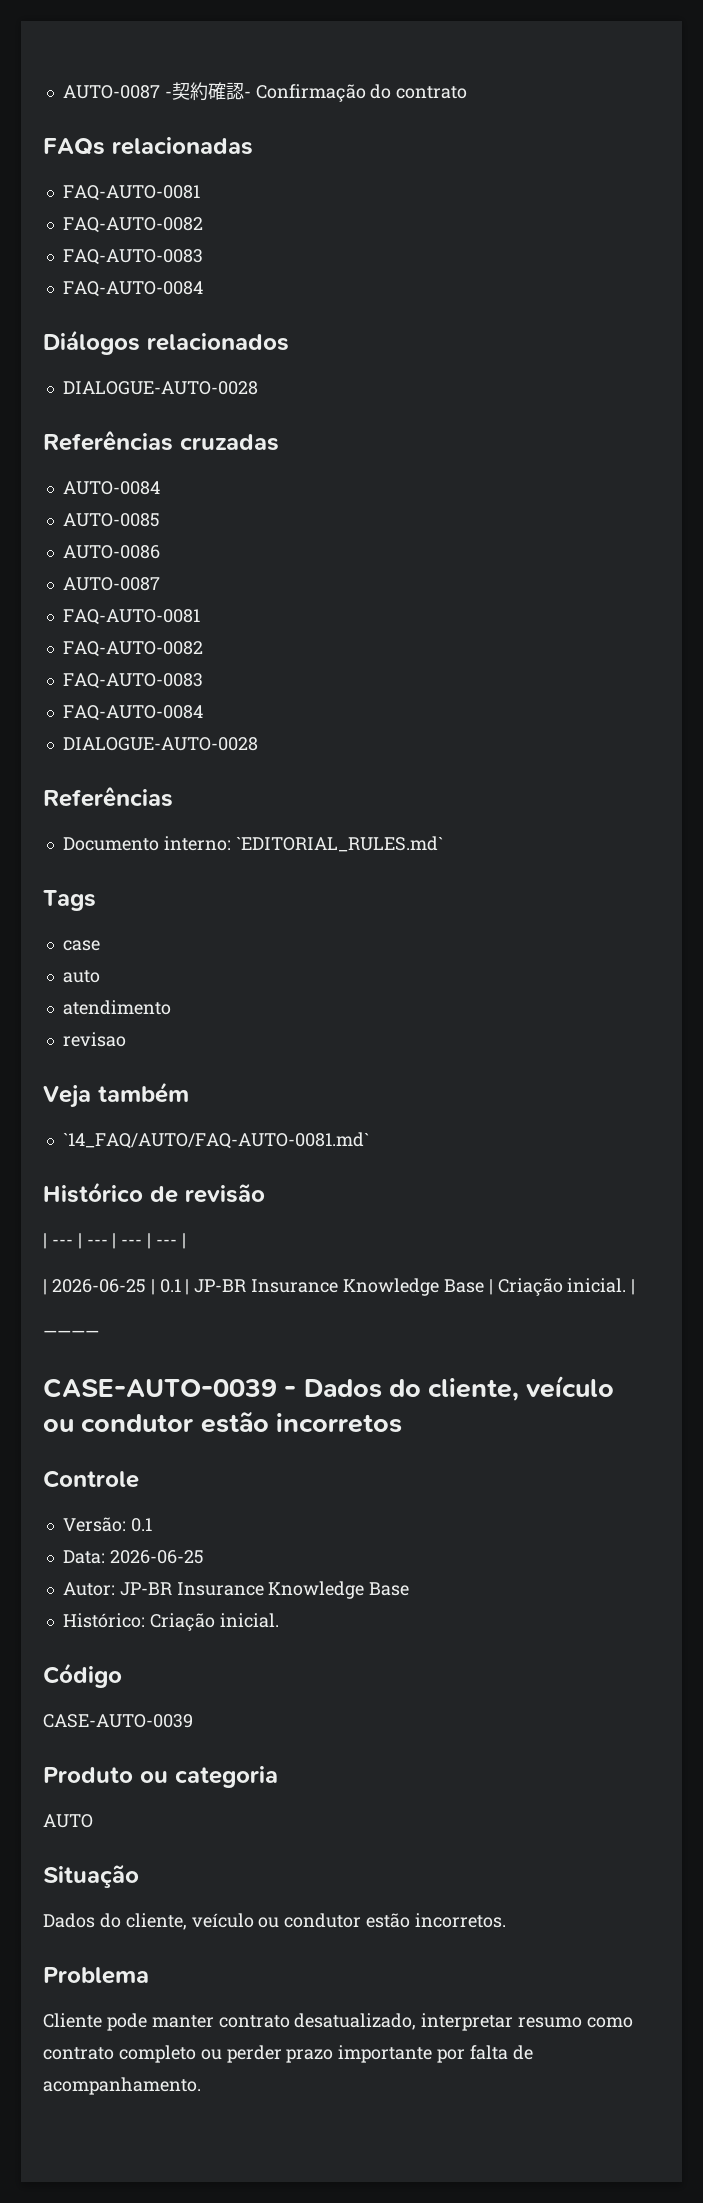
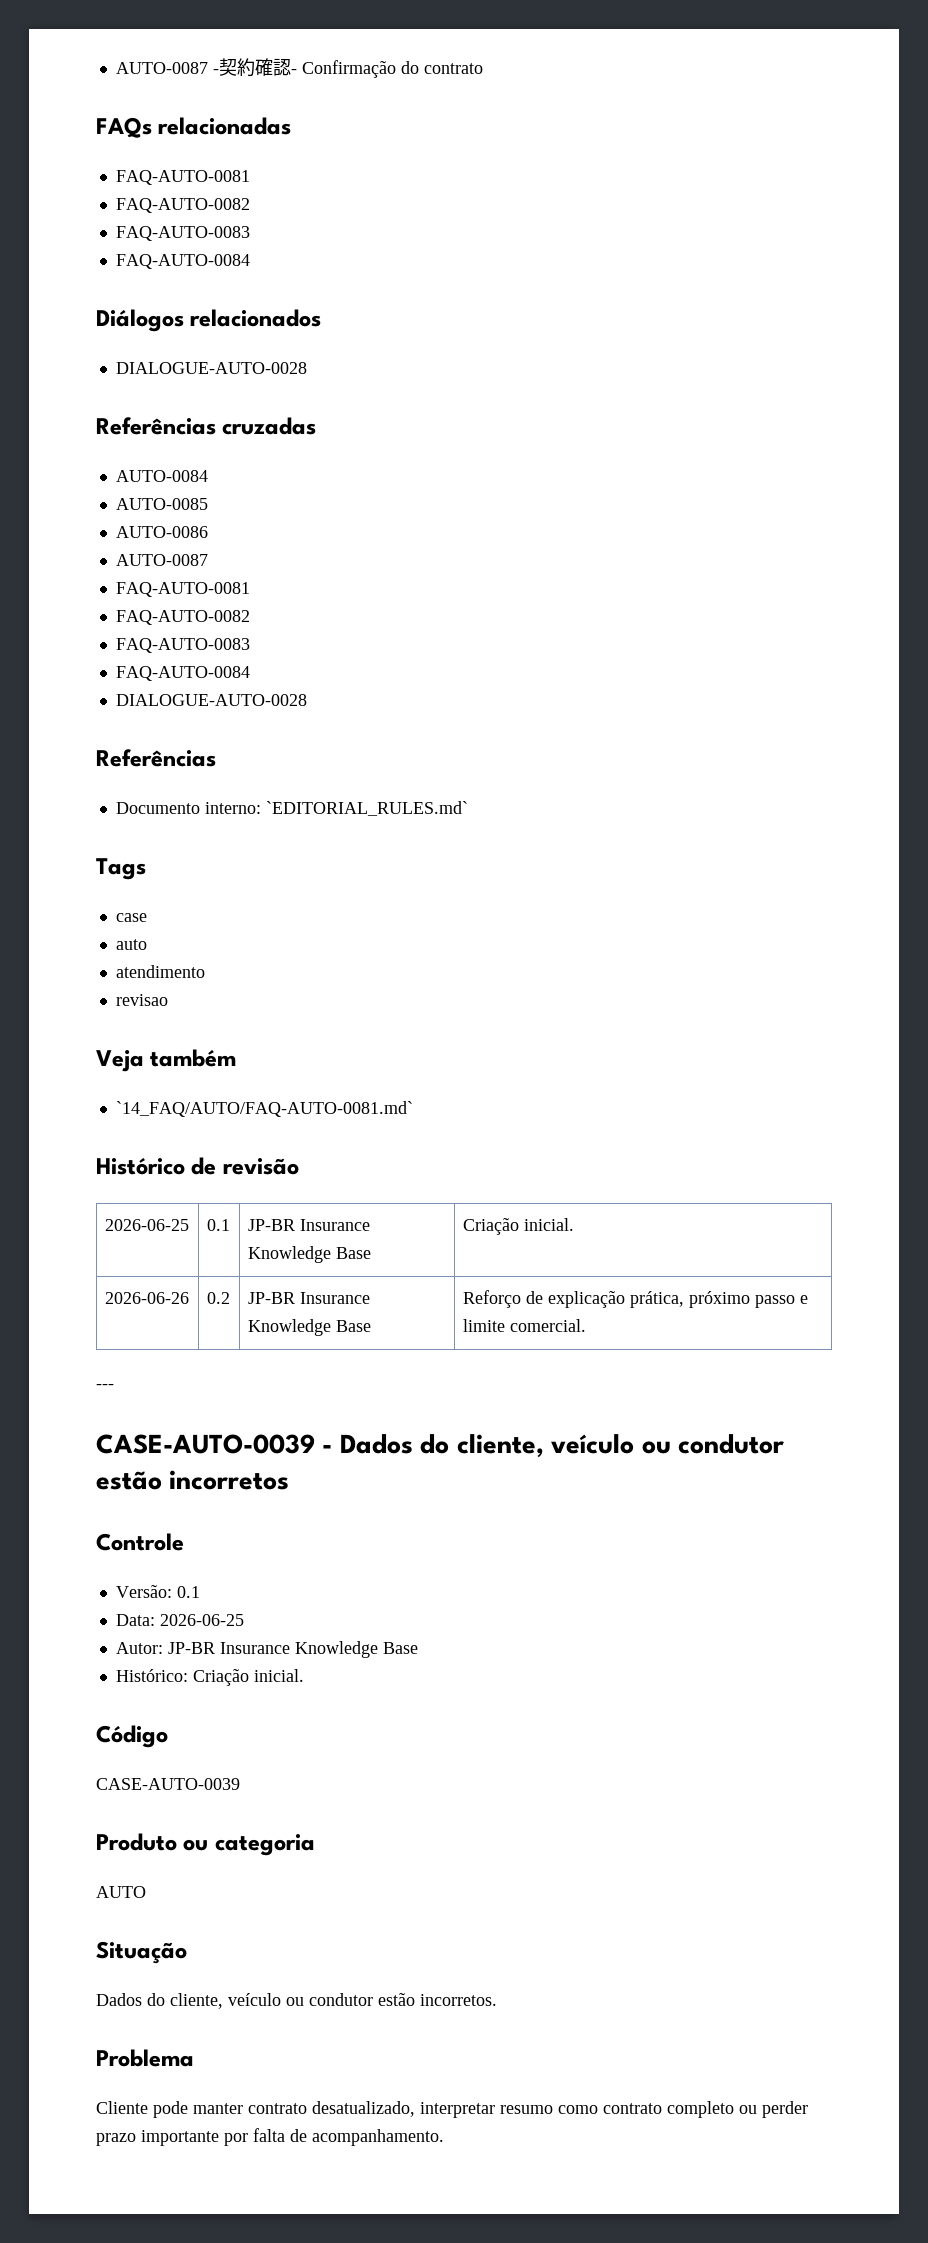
- | --- | --- | --- | --- |
- | 2026-06-25 | 0.1 | JP-BR Insurance Knowledge Base | Criação inicial. |
- ————
+ 2026-06-25 | 0.1 | JP-BR Insurance Knowledge Base | Criação inicial.
+ 2026-06-26 | 0.2 | JP-BR Insurance Knowledge Base | Reforço de explicação prática, próximo passo e limite comercial.
+ ---

